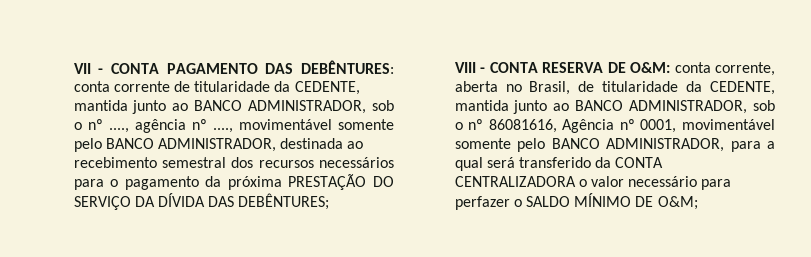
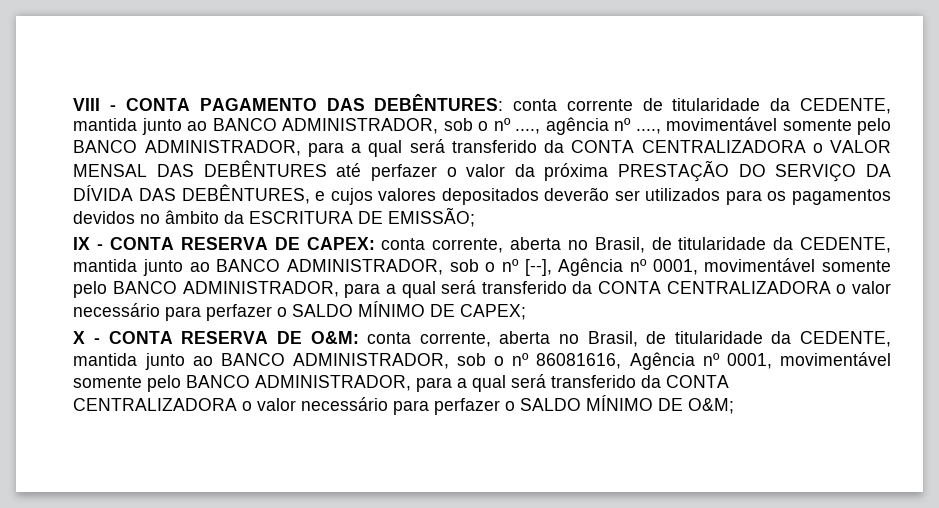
- VII - CONTA PAGAMENTO DAS DEBÊNTURES:
+ VIII - CONTA PAGAMENTO DAS DEBÊNTURES:
- conta corrente de titularidade da CEDENTE, mantida junto ao BANCO ADMINISTRADOR, sob o nº ...., agência nº ...., movimentável somente pelo BANCO ADMINISTRADOR, destinada ao recebimento semestral dos recursos necessários para o pagamento da próxima PRESTAÇÃO DO SERVIÇO DA DÍVIDA DAS DEBÊNTURES;
- VIII - CONTA RESERVA DE O&M:
+ conta corrente de titularidade da CEDENTE, mantida junto ao BANCO ADMINISTRADOR, sob o nº ...., agência nº ...., movimentável somente pelo BANCO ADMINISTRADOR, para a qual será transferido da CONTA CENTRALIZADORA o VALOR MENSAL DAS DEBÊNTURES até perfazer o valor da próxima PRESTAÇÃO DO SERVIÇO DA DÍVIDA DAS DEBÊNTURES, e cujos valores depositados deverão ser utilizados para os pagamentos devidos no âmbito da ESCRITURA DE EMISSÃO;
+ IX - CONTA RESERVA DE CAPEX: conta corrente, aberta no Brasil, de titularidade da CEDENTE, mantida junto ao BANCO ADMINISTRADOR, sob o nº [--], Agência nº 0001, movimentável somente pelo BANCO ADMINISTRADOR, para a qual será transferido da CONTA CENTRALIZADORA o valor necessário para perfazer o SALDO MÍNIMO DE CAPEX;
+ X - CONTA RESERVA DE O&M:

